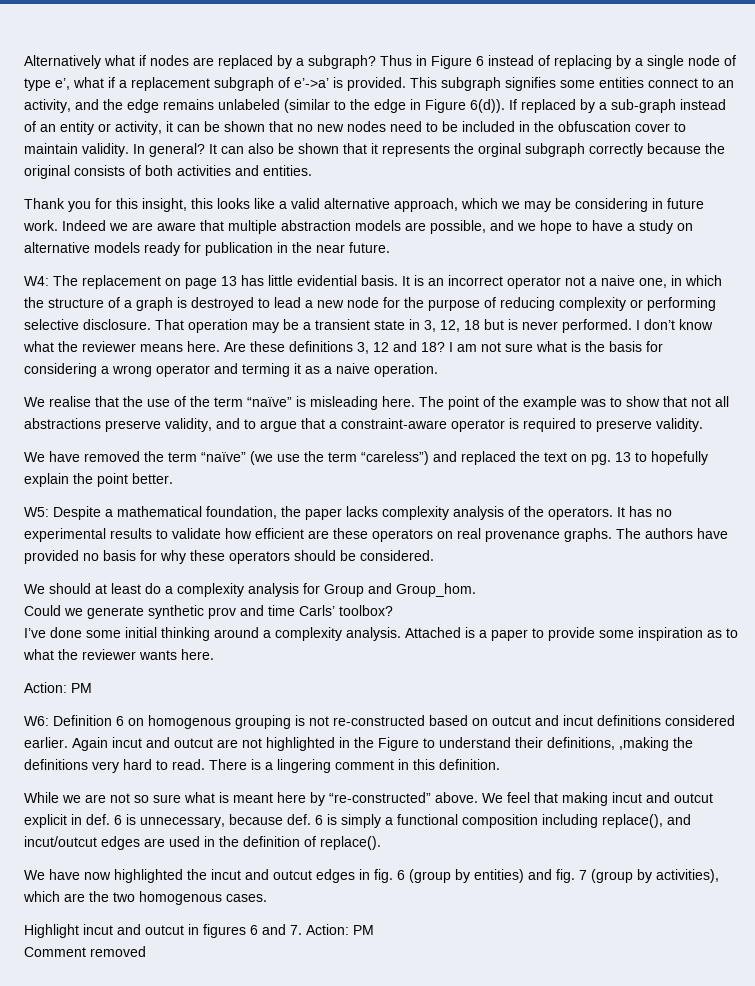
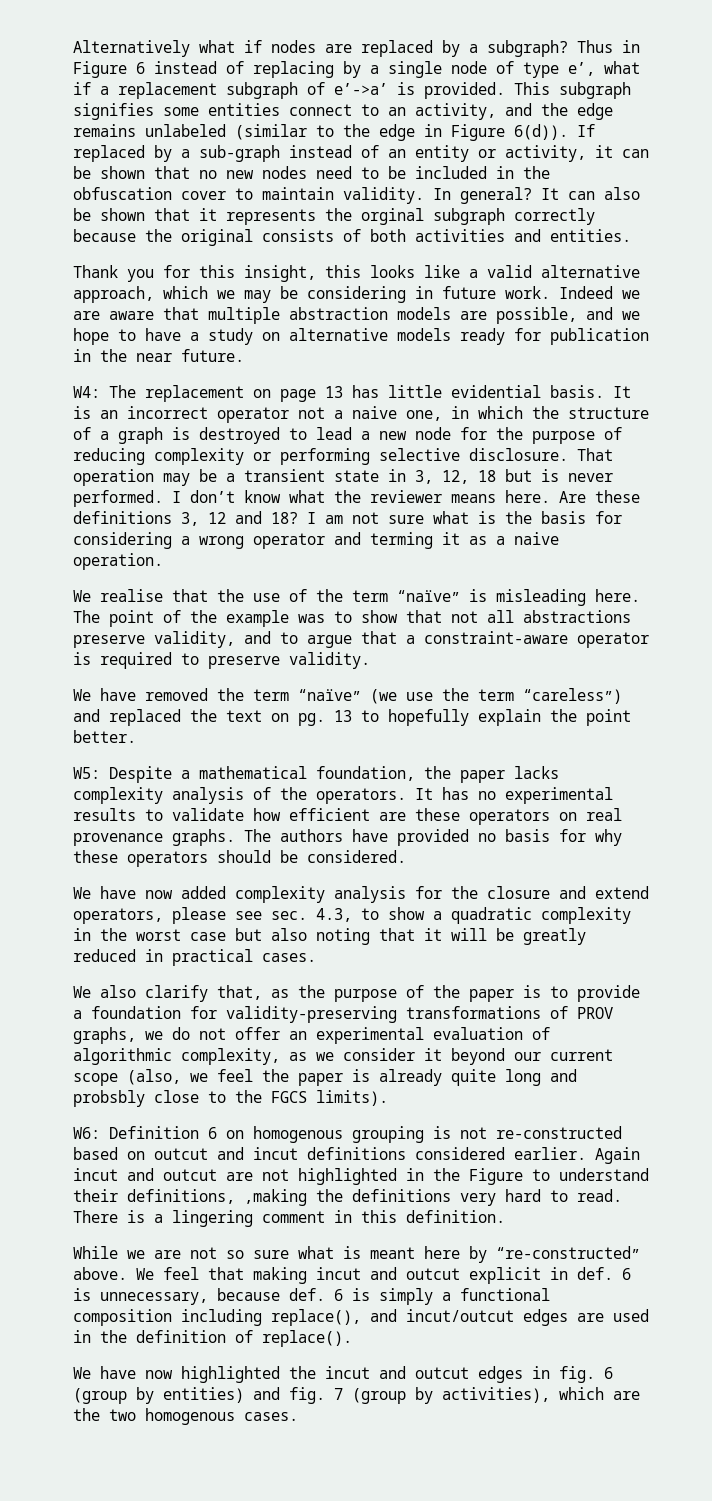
- We should at least do a complexity analysis for Group and Group_hom.
- Could we generate synthetic prov and time Carls’ toolbox?
- I’ve done some initial thinking around a complexity analysis. Attached is a paper to provide some inspiration as to what the reviewer wants here.
- Action: PM
+ We have now added complexity analysis for the closure and extend operators, please see sec. 4.3, to show a quadratic complexity in the worst case but also noting that it will be greatly reduced in practical cases.
+ We also clarify that, as the purpose of the paper is to provide a foundation for validity-preserving transformations of PROV graphs, we do not offer an experimental evaluation of algorithmic complexity, as we consider it beyond our current scope (also, we feel the paper is already quite long and probsbly close to the FGCS limits).
- Highlight incut and outcut in figures 6 and 7. Action: PM
- Comment removed

